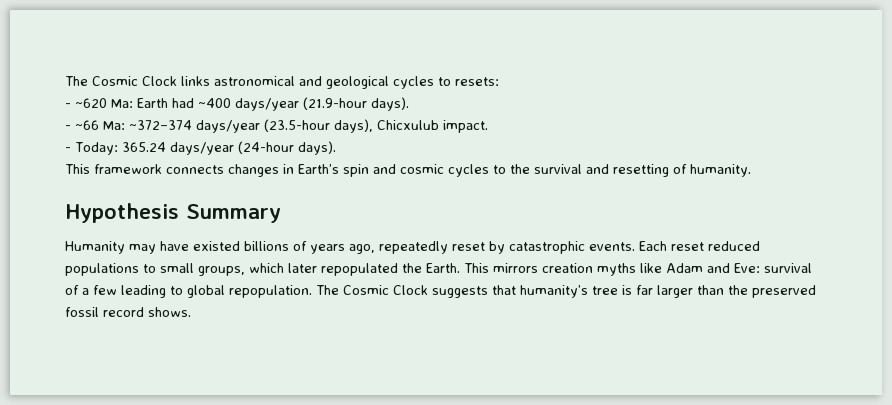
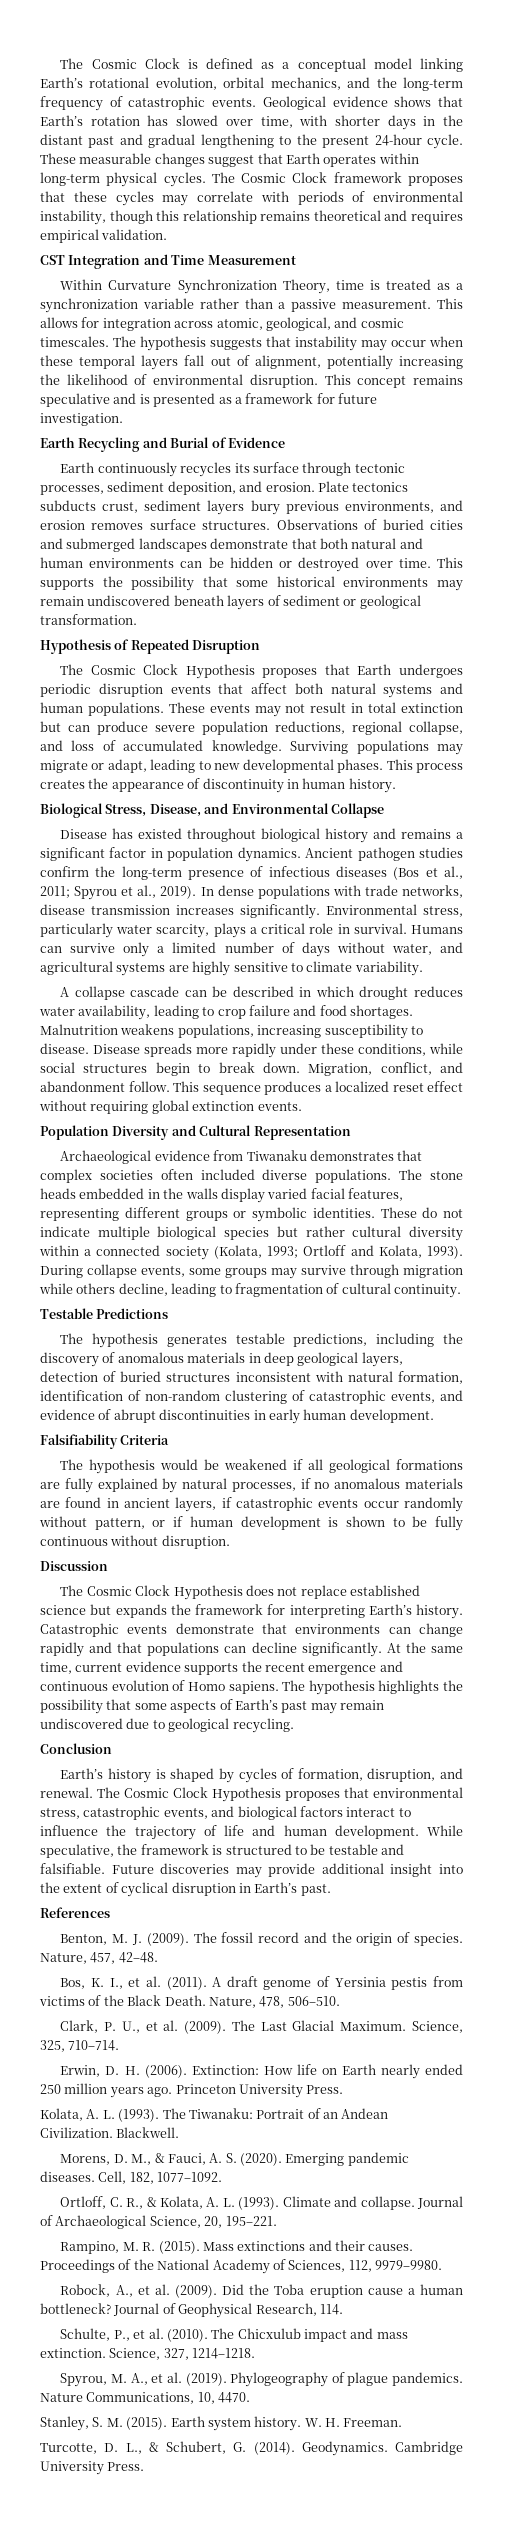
- The Cosmic Clock links astronomical and geological cycles to resets:
- - ~620 Ma: Earth had ~400 days/year (21.9-hour days).
- - ~66 Ma: ~372–374 days/year (23.5-hour days), Chicxulub impact.
- - Today: 365.24 days/year (24-hour days).
- This framework connects changes in Earth’s spin and cosmic cycles to the survival and resetting of humanity.
- Hypothesis Summary
- Humanity may have existed billions of years ago, repeatedly reset by catastrophic events. Each reset reduced populations to small groups, which later repopulated the Earth. This mirrors creation myths like Adam and Eve: survival of a few leading to global repopulation. The Cosmic Clock suggests that humanity’s tree is far larger than the preserved fossil record shows.
+ The Cosmic Clock is defined as a conceptual model linking Earth’s rotational evolution, orbital mechanics, and the long-term frequency of catastrophic events. Geological evidence shows that Earth’s rotation has slowed over time, with shorter days in the distant past and gradual lengthening to the present 24-hour cycle. These measurable changes suggest that Earth operates within long-term physical cycles. The Cosmic Clock framework proposes that these cycles may correlate with periods of environmental instability, though this relationship remains theoretical and requires empirical validation.
+ CST Integration and Time Measurement
+ Within Curvature Synchronization Theory, time is treated as a synchronization variable rather than a passive measurement. This allows for integration across atomic, geological, and cosmic timescales. The hypothesis suggests that instability may occur when these temporal layers fall out of alignment, potentially increasing the likelihood of environmental disruption. This concept remains speculative and is presented as a framework for future investigation.
+ Earth Recycling and Burial of Evidence
+ Earth continuously recycles its surface through tectonic processes, sediment deposition, and erosion. Plate tectonics subducts crust, sediment layers bury previous environments, and erosion removes surface structures. Observations of buried cities and submerged landscapes demonstrate that both natural and human environments can be hidden or destroyed over time. This supports the possibility that some historical environments may remain undiscovered beneath layers of sediment or geological transformation.
+ Hypothesis of Repeated Disruption
+ The Cosmic Clock Hypothesis proposes that Earth undergoes periodic disruption events that affect both natural systems and human populations. These events may not result in total extinction but can produce severe population reductions, regional collapse, and loss of accumulated knowledge. Surviving populations may migrate or adapt, leading to new developmental phases. This process creates the appearance of discontinuity in human history.
+ Biological Stress, Disease, and Environmental Collapse
+ Disease has existed throughout biological history and remains a significant factor in population dynamics. Ancient pathogen studies confirm the long-term presence of infectious diseases (Bos et al., 2011; Spyrou et al., 2019). In dense populations with trade networks, disease transmission increases significantly. Environmental stress, particularly water scarcity, plays a critical role in survival. Humans can survive only a limited number of days without water, and agricultural systems are highly sensitive to climate variability.
+ A collapse cascade can be described in which drought reduces water availability, leading to crop failure and food shortages. Malnutrition weakens populations, increasing susceptibility to disease. Disease spreads more rapidly under these conditions, while social structures begin to break down. Migration, conflict, and abandonment follow. This sequence produces a localized reset effect without requiring global extinction events.
+ Population Diversity and Cultural Representation
+ Archaeological evidence from Tiwanaku demonstrates that complex societies often included diverse populations. The stone heads embedded in the walls display varied facial features, representing different groups or symbolic identities. These do not indicate multiple biological species but rather cultural diversity within a connected society (Kolata, 1993; Ortloff and Kolata, 1993). During collapse events, some groups may survive through migration while others decline, leading to fragmentation of cultural continuity.
+ Testable Predictions
+ The hypothesis generates testable predictions, including the discovery of anomalous materials in deep geological layers, detection of buried structures inconsistent with natural formation, identification of non-random clustering of catastrophic events, and evidence of abrupt discontinuities in early human development.
+ Falsifiability Criteria
+ The hypothesis would be weakened if all geological formations are fully explained by natural processes, if no anomalous materials are found in ancient layers, if catastrophic events occur randomly without pattern, or if human development is shown to be fully continuous without disruption.
+ Discussion
+ The Cosmic Clock Hypothesis does not replace established science but expands the framework for interpreting Earth’s history. Catastrophic events demonstrate that environments can change rapidly and that populations can decline significantly. At the same time, current evidence supports the recent emergence and continuous evolution of Homo sapiens. The hypothesis highlights the possibility that some aspects of Earth’s past may remain undiscovered due to geological recycling.
+ Conclusion
+ Earth’s history is shaped by cycles of formation, disruption, and renewal. The Cosmic Clock Hypothesis proposes that environmental stress, catastrophic events, and biological factors interact to influence the trajectory of life and human development. While speculative, the framework is structured to be testable and falsifiable. Future discoveries may provide additional insight into the extent of cyclical disruption in Earth’s past.
+ References
+ Benton, M. J. (2009). The fossil record and the origin of species. Nature, 457, 42–48.
+ Bos, K. I., et al. (2011). A draft genome of Yersinia pestis from victims of the Black Death. Nature, 478, 506–510.
+ Clark, P. U., et al. (2009). The Last Glacial Maximum. Science, 325, 710–714.
+ Erwin, D. H. (2006). Extinction: How life on Earth nearly ended 250 million years ago. Princeton University Press.
+ Kolata, A. L. (1993). The Tiwanaku: Portrait of an Andean Civilization. Blackwell.
+ Morens, D. M., & Fauci, A. S. (2020). Emerging pandemic diseases. Cell, 182, 1077–1092.
+ Ortloff, C. R., & Kolata, A. L. (1993). Climate and collapse. Journal of Archaeological Science, 20, 195–221.
+ Rampino, M. R. (2015). Mass extinctions and their causes. Proceedings of the National Academy of Sciences, 112, 9979–9980.
+ Robock, A., et al. (2009). Did the Toba eruption cause a human bottleneck? Journal of Geophysical Research, 114.
+ Schulte, P., et al. (2010). The Chicxulub impact and mass extinction. Science, 327, 1214–1218.
+ Spyrou, M. A., et al. (2019). Phylogeography of plague pandemics. Nature Communications, 10, 4470.
+ Stanley, S. M. (2015). Earth system history. W. H. Freeman.
+ Turcotte, D. L., & Schubert, G. (2014). Geodynamics. Cambridge University Press.

